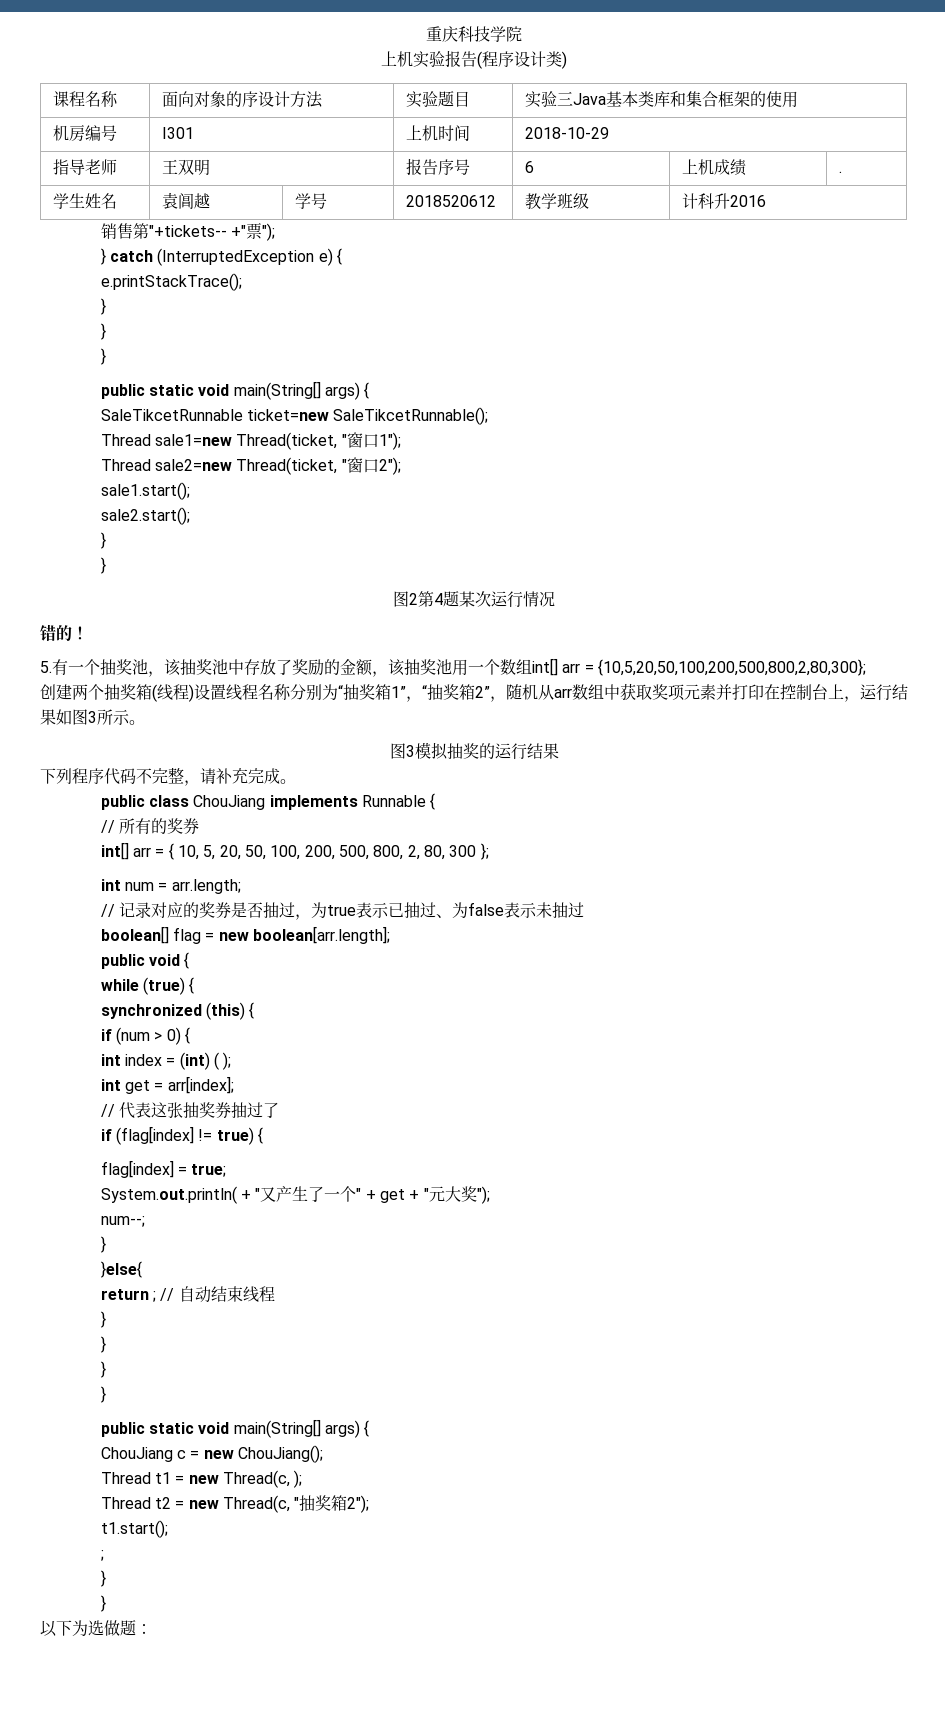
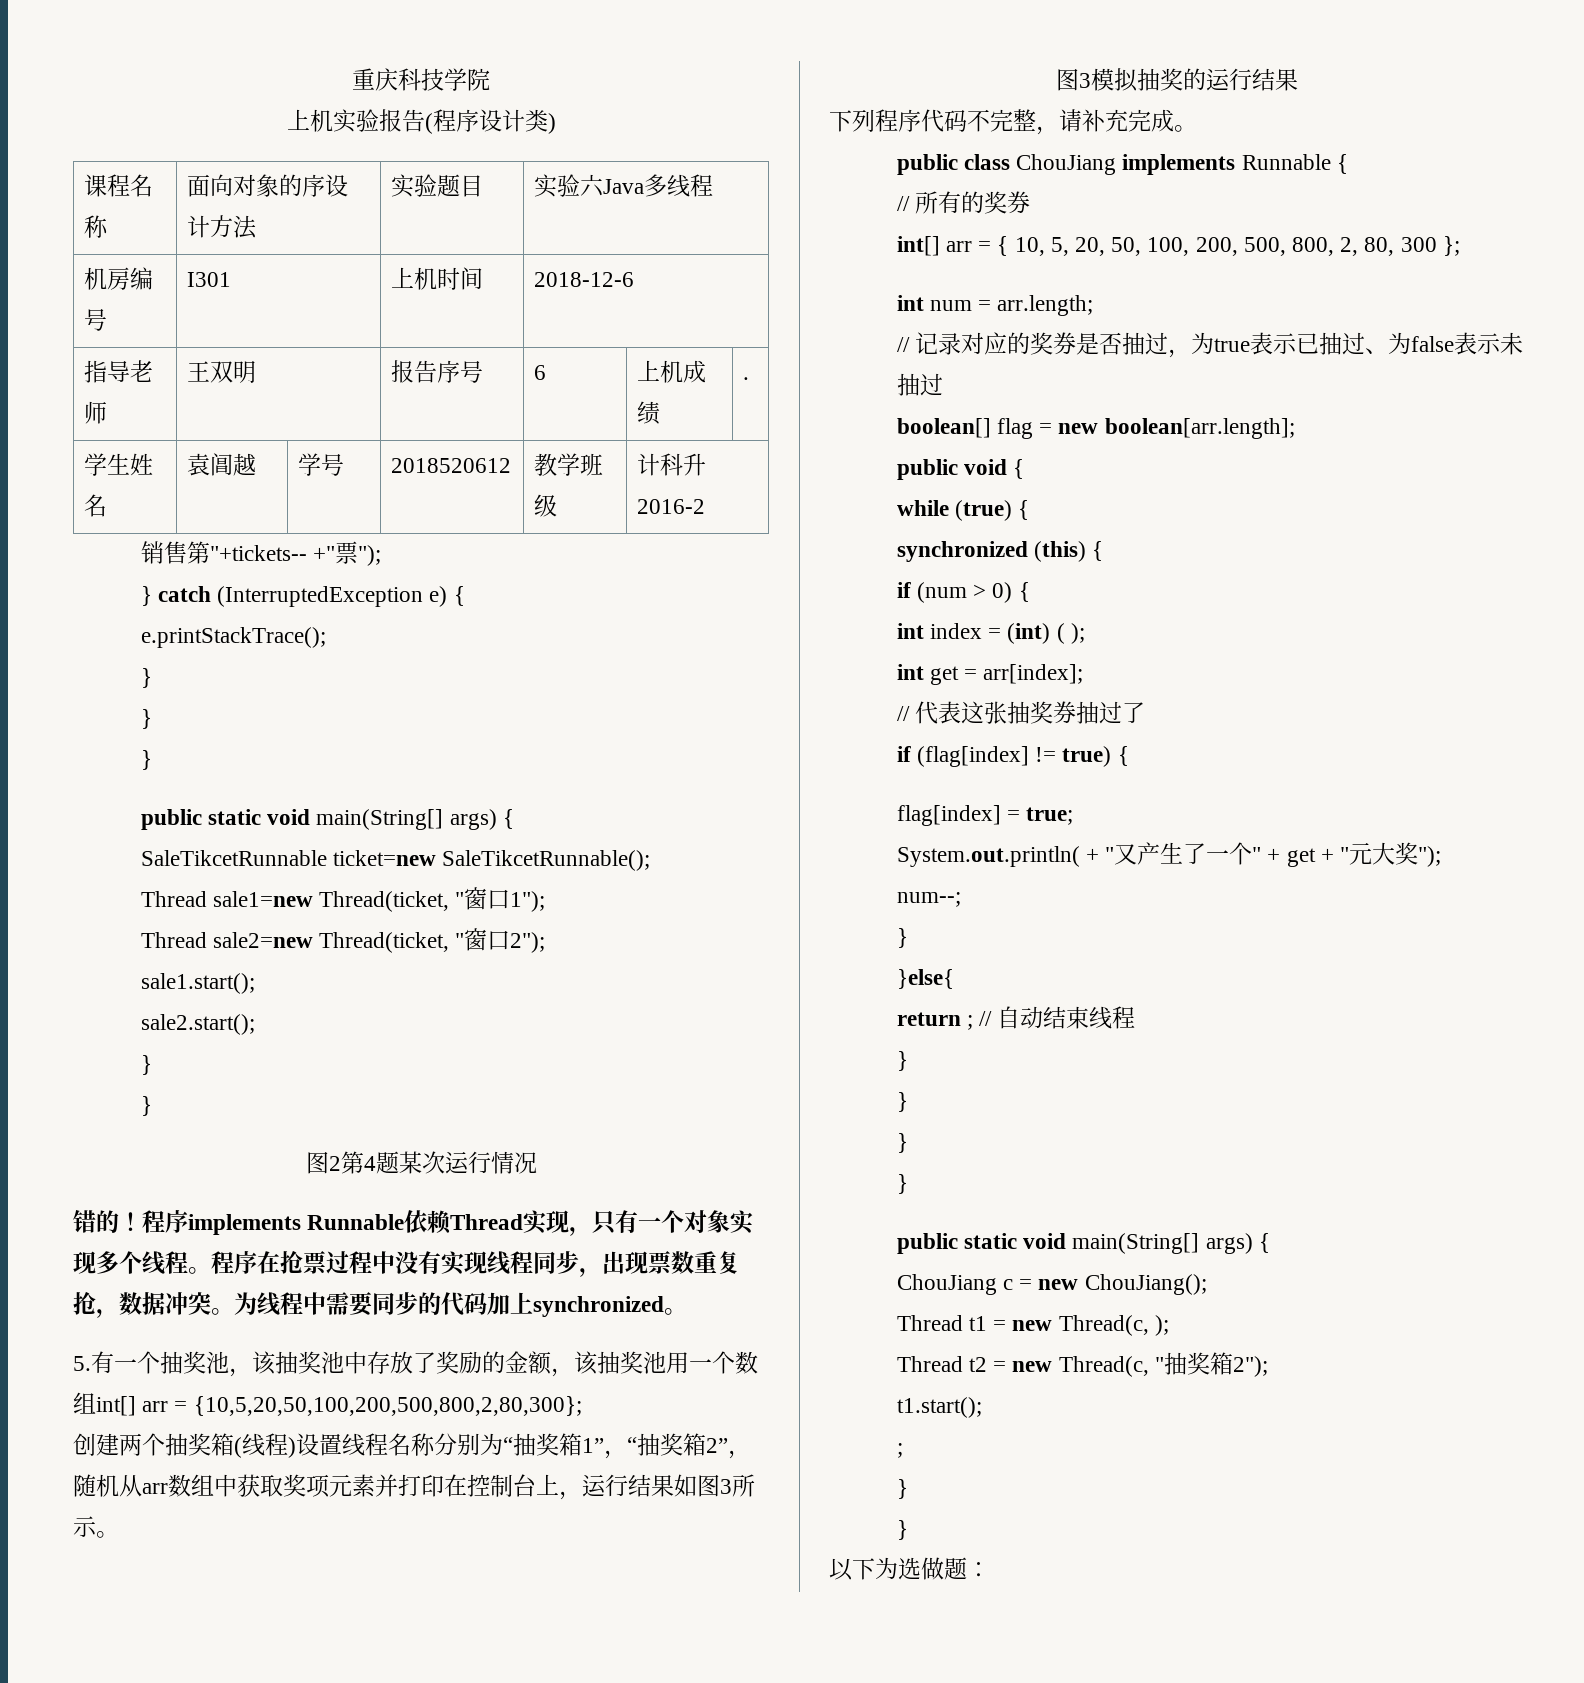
- 课程名称 | 面向对象的序设计方法 | 实验题目 | 实验三Java基本类库和集合框架的使用
+ 课程名称 | 面向对象的序设计方法 | 实验题目 | 实验六Java多线程
- 机房编号 | I301 | 上机时间 | 2018-10-29
+ 机房编号 | I301 | 上机时间 | 2018-12-6
- 学生姓名 | 袁阊越 | 学号 | 2018520612 | 教学班级 | 计科升2016
+ 学生姓名 | 袁阊越 | 学号 | 2018520612 | 教学班级 | 计科升2016-2
+ 程序implements Runnable依赖Thread实现，只有一个对象实现多个线程。程序在抢票过程中没有实现线程同步，出现票数重复抢，数据冲突。为线程中需要同步的代码加上synchronized。

